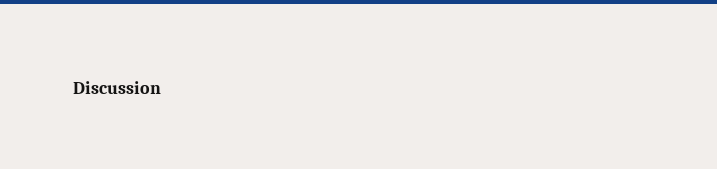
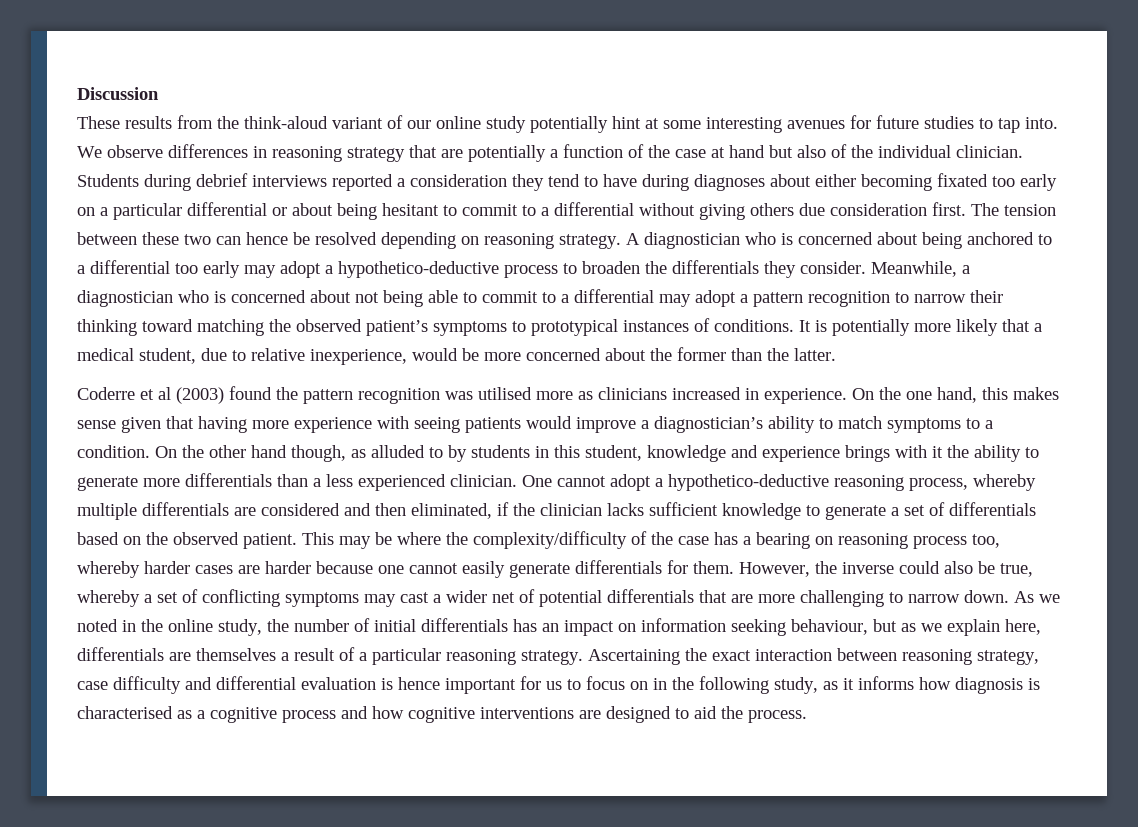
+ These results from the think-aloud variant of our online study potentially hint at some interesting avenues for future studies to tap into. We observe differences in reasoning strategy that are potentially a function of the case at hand but also of the individual clinician. Students during debrief interviews reported a consideration they tend to have during diagnoses about either becoming fixated too early on a particular differential or about being hesitant to commit to a differential without giving others due consideration first. The tension between these two can hence be resolved depending on reasoning strategy. A diagnostician who is concerned about being anchored to a differential too early may adopt a hypothetico-deductive process to broaden the differentials they consider. Meanwhile, a diagnostician who is concerned about not being able to commit to a differential may adopt a pattern recognition to narrow their thinking toward matching the observed patient’s symptoms to prototypical instances of conditions. It is potentially more likely that a medical student, due to relative inexperience, would be more concerned about the former than the latter.
+ Coderre et al (2003) found the pattern recognition was utilised more as clinicians increased in experience. On the one hand, this makes sense given that having more experience with seeing patients would improve a diagnostician’s ability to match symptoms to a condition. On the other hand though, as alluded to by students in this student, knowledge and experience brings with it the ability to generate more differentials than a less experienced clinician. One cannot adopt a hypothetico-deductive reasoning process, whereby multiple differentials are considered and then eliminated, if the clinician lacks sufficient knowledge to generate a set of differentials based on the observed patient. This may be where the complexity/difficulty of the case has a bearing on reasoning process too, whereby harder cases are harder because one cannot easily generate differentials for them. However, the inverse could also be true, whereby a set of conflicting symptoms may cast a wider net of potential differentials that are more challenging to narrow down. As we noted in the online study, the number of initial differentials has an impact on information seeking behaviour, but as we explain here, differentials are themselves a result of a particular reasoning strategy. Ascertaining the exact interaction between reasoning strategy, case difficulty and differential evaluation is hence important for us to focus on in the following study, as it informs how diagnosis is characterised as a cognitive process and how cognitive interventions are designed to aid the process.

